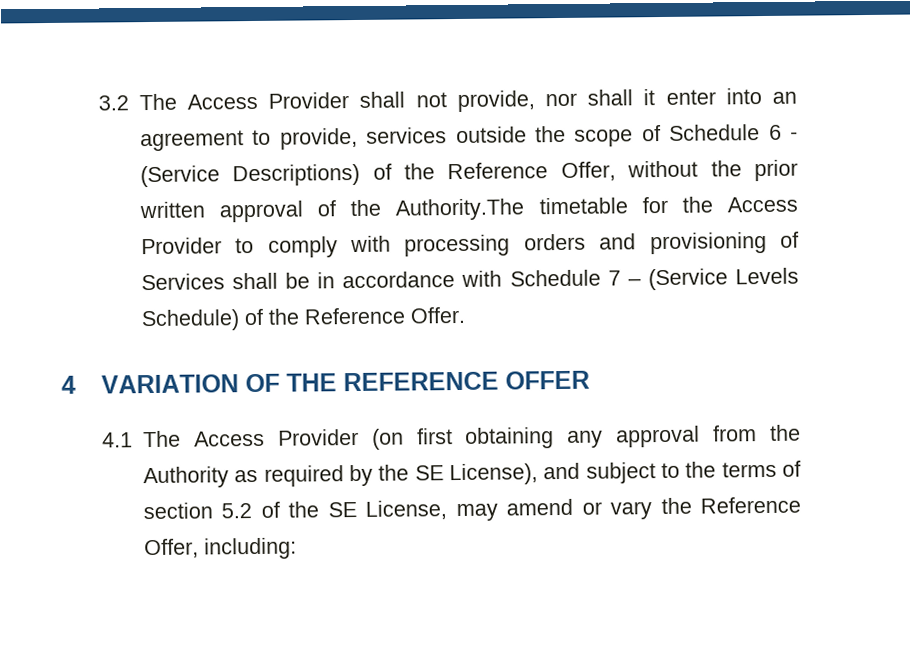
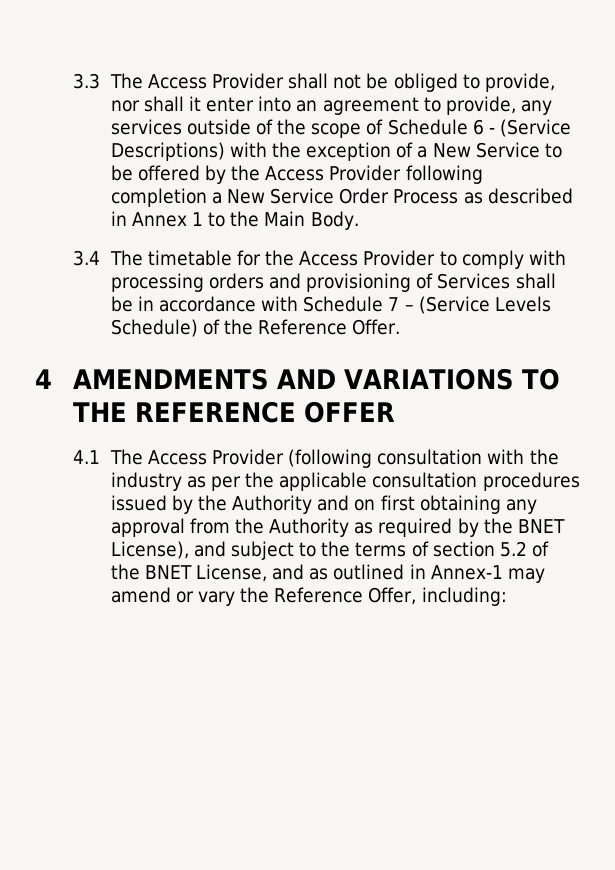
- 3.2 The Access Provider shall not provide, nor shall it enter into an agreement to provide, services outside the scope of Schedule 6 - (Service Descriptions) of the Reference Offer, without the prior written approval of the Authority.The timetable for the Access Provider to comply with processing orders and provisioning of Services shall be in accordance with Schedule 7 – (Service Levels Schedule) of the Reference Offer.
+ 3.3 The Access Provider shall not be obliged to provide, nor shall it enter into an agreement to provide, any services outside of the scope of Schedule 6 - (Service Descriptions) with the exception of a New Service to be offered by the Access Provider following completion a New Service Order Process as described in Annex 1 to the Main Body.
+ 3.4 The timetable for the Access Provider to comply with processing orders and provisioning of Services shall be in accordance with Schedule 7 – (Service Levels Schedule) of the Reference Offer.
- 4 VARIATION OF THE REFERENCE OFFER
+ 4 AMENDMENTS AND VARIATIONS TO THE REFERENCE OFFER
- 4.1 The Access Provider (on first obtaining any approval from the Authority as required by the SE License), and subject to the terms of section 5.2 of the SE License, may amend or vary the Reference Offer, including:
+ 4.1 The Access Provider (following consultation with the industry as per the applicable consultation procedures issued by the Authority and on first obtaining any approval from the Authority as required by the BNET License), and subject to the terms of section 5.2 of the BNET License, and as outlined in Annex-1 may amend or vary the Reference Offer, including:

